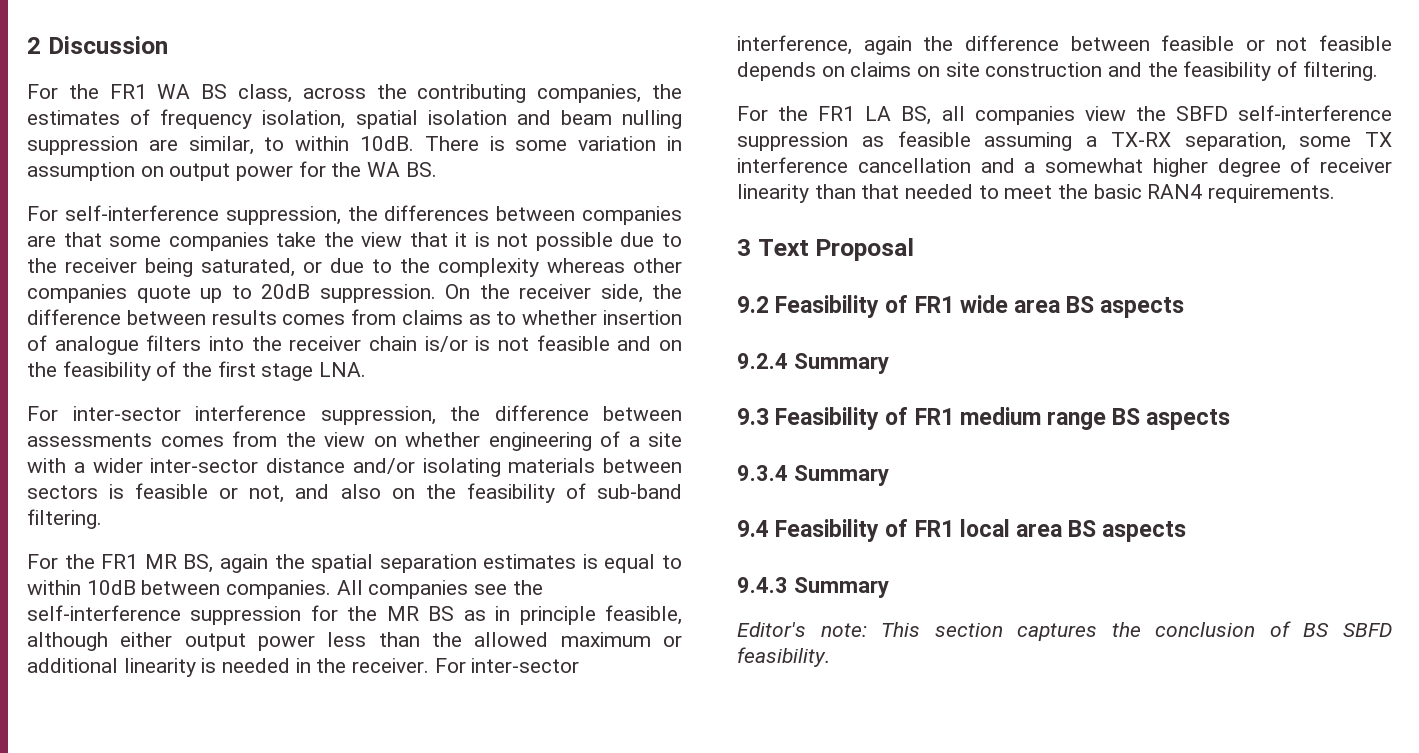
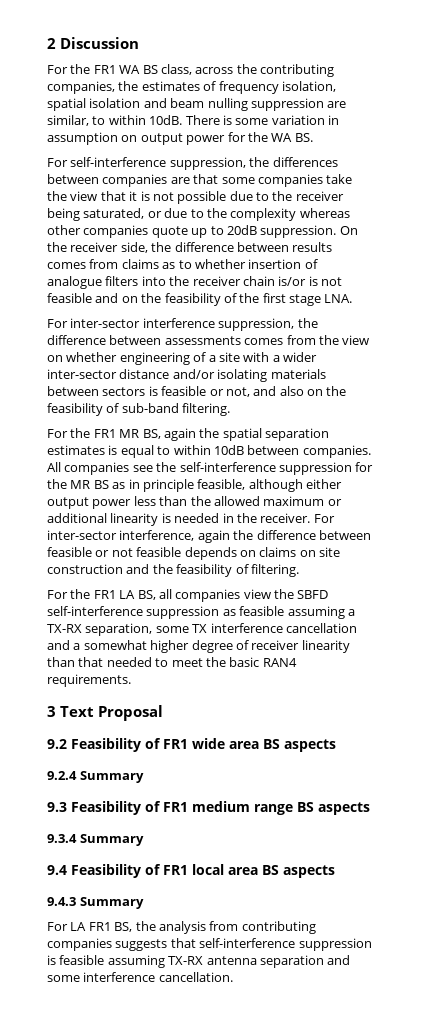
- Editor's note: This section captures the conclusion of BS SBFD feasibility.
+ For LA FR1 BS, the analysis from contributing companies suggests that self-interference suppression is feasible assuming TX-RX antenna separation and some interference cancellation.

